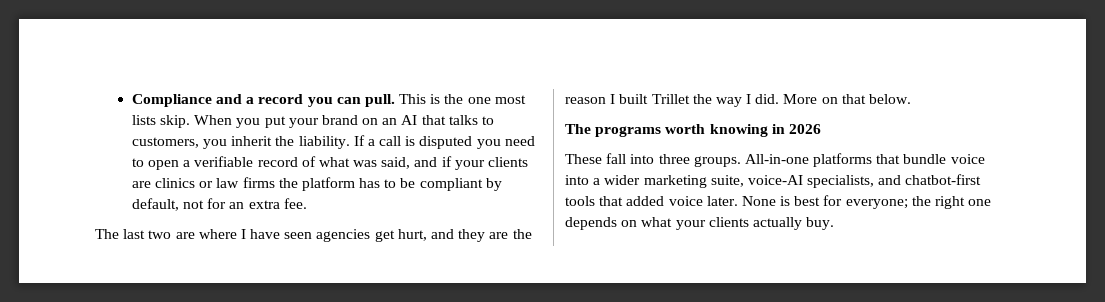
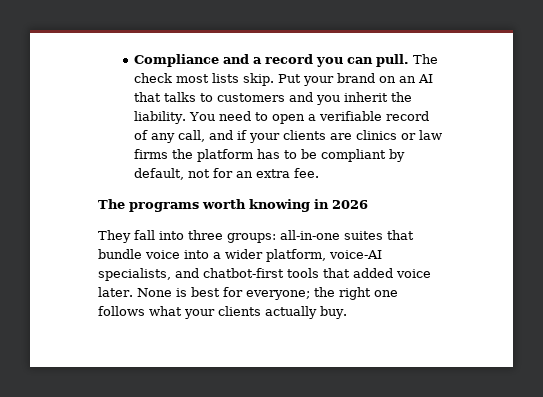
- This is the one most lists skip. When you put your brand on an AI that talks to customers, you inherit the liability.
+ The check most lists skip. Put your brand on an AI that talks to customers and you inherit the liability.
- If a call is disputed you need to open a verifiable record of what was said, and if your clients are clinics or law firms the platform has to be compliant by default, not for an extra fee.
+ You need to open a verifiable record of any call, and if your clients are clinics or law firms the platform has to be compliant by default, not for an extra fee.
- The last two are where I have seen agencies get hurt, and they are the reason I built Trillet the way I did. More on that below.
- These fall into three groups. All-in-one platforms that bundle voice into a wider marketing suite, voice-AI specialists, and chatbot-first tools that added voice later.
+ They fall into three groups: all-in-one suites that bundle voice into a wider platform, voice-AI specialists, and chatbot-first tools that added voice later.
- None is best for everyone; the right one depends on what your clients actually buy.
+ None is best for everyone; the right one follows what your clients actually buy.

